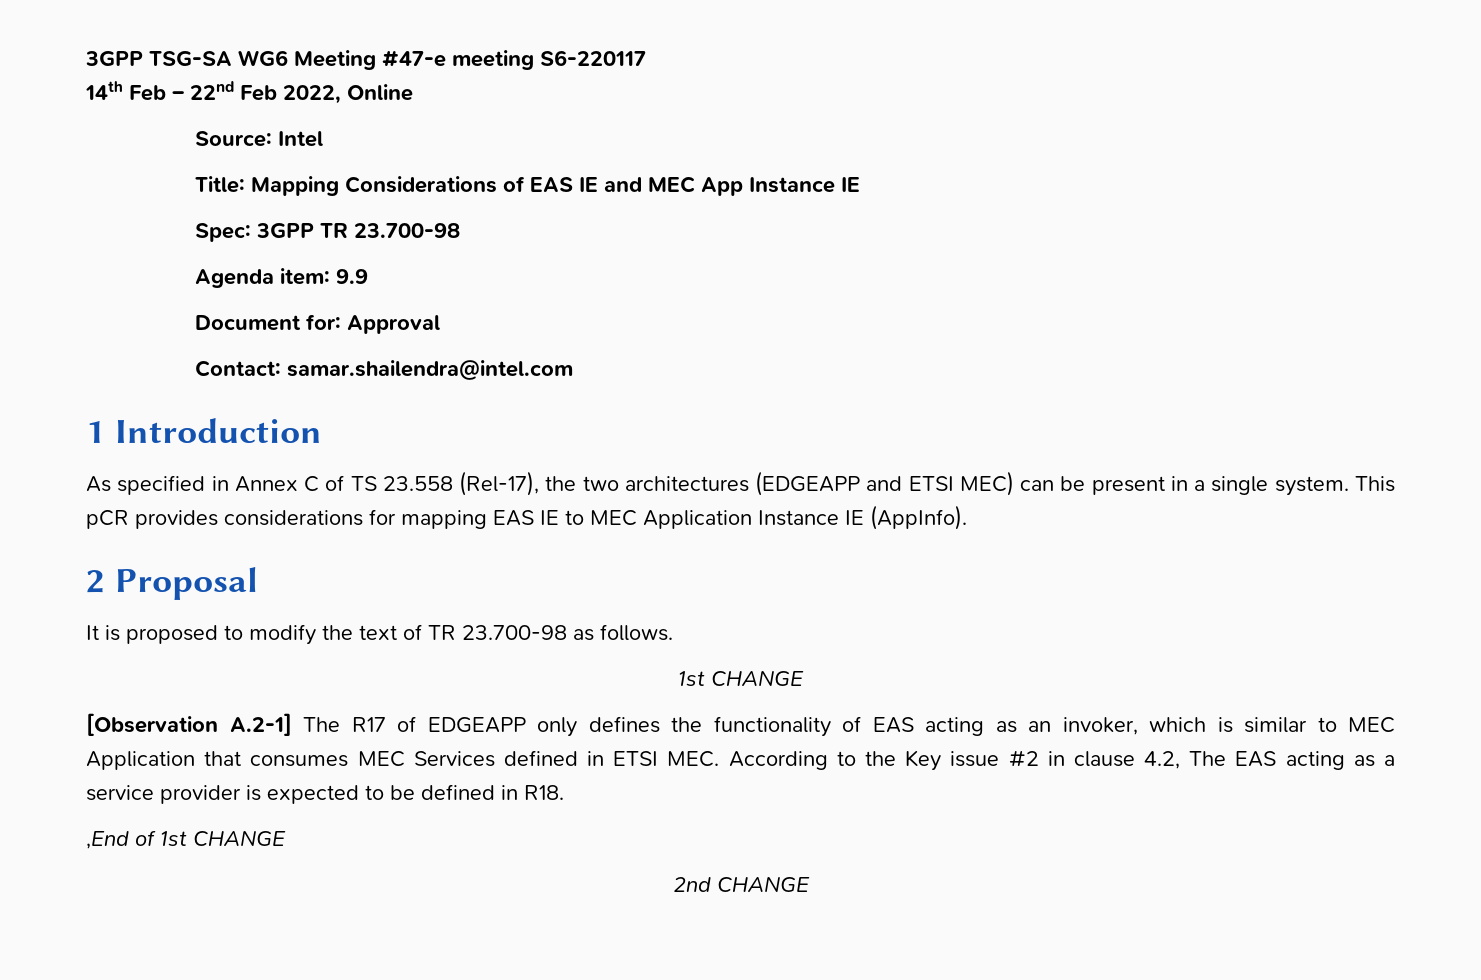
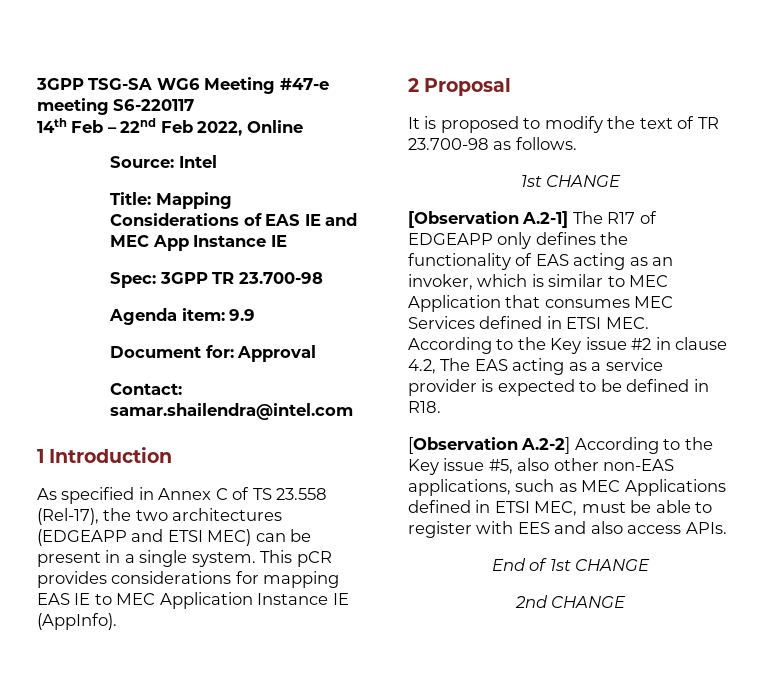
- ,End of 1st CHANGE
+ [Observation A.2-2] According to the Key issue #5, also other non-EAS applications, such as MEC Applications defined in ETSI MEC, must be able to register with EES and also access APIs.
+ End of 1st CHANGE

